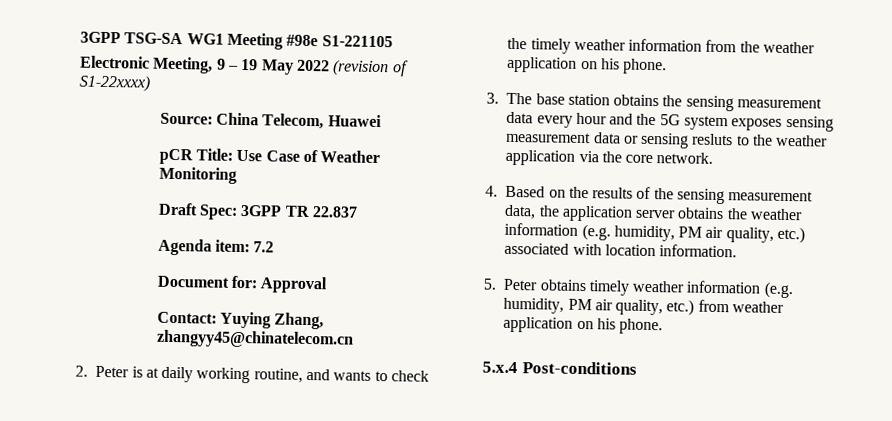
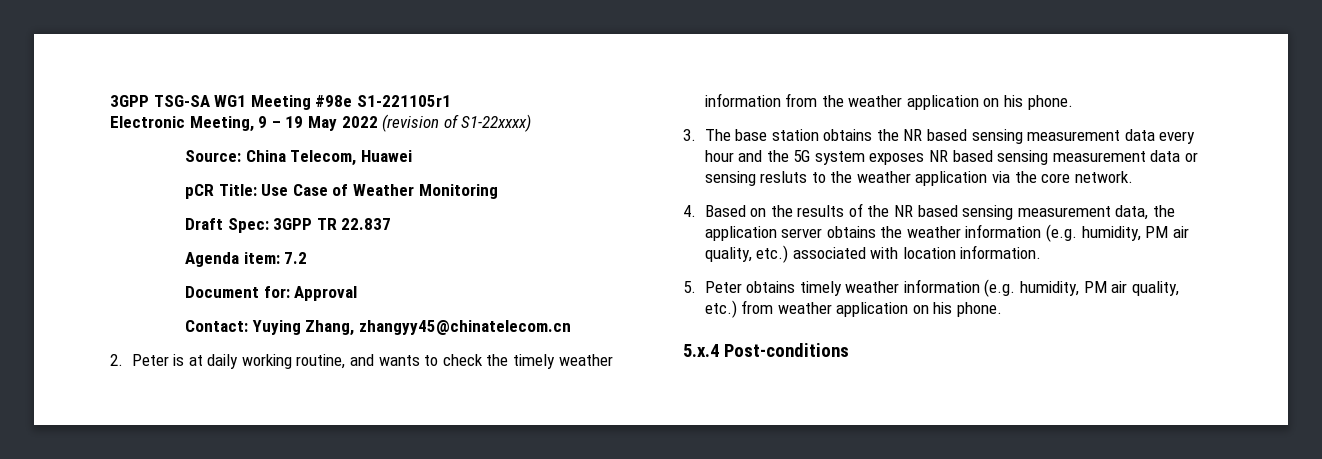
- 3GPP TSG-SA WG1 Meeting #98e S1-221105
+ 3GPP TSG-SA WG1 Meeting #98e S1-221105r1
- 3. The base station obtains the sensing measurement data every hour and the 5G system exposes sensing measurement data or sensing resluts to the weather application via the core network.
+ 3. The base station obtains the NR based sensing measurement data every hour and the 5G system exposes NR based sensing measurement data or sensing resluts to the weather application via the core network.
- 4. Based on the results of the sensing measurement data, the application server obtains the weather information (e.g. humidity, PM air quality, etc.) associated with location information.
+ 4. Based on the results of the NR based sensing measurement data, the application server obtains the weather information (e.g. humidity, PM air quality, etc.) associated with location information.

